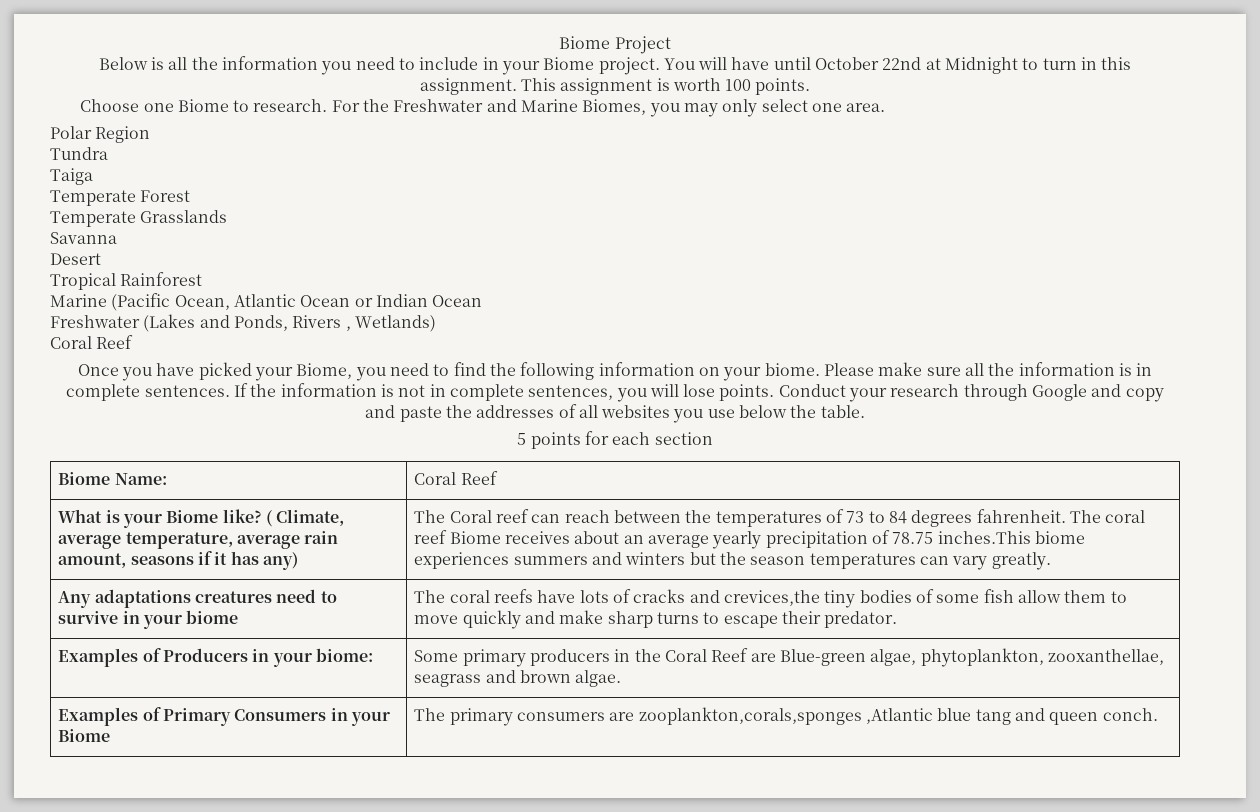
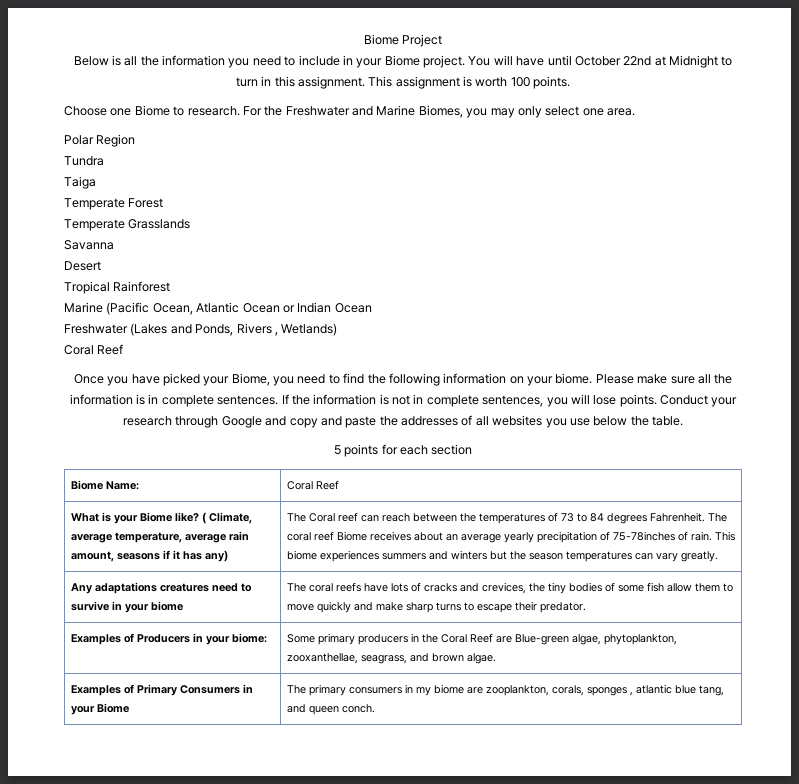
- The Coral reef can reach between the temperatures of 73 to 84 degrees fahrenheit.
+ The Coral reef can reach between the temperatures of 73 to 84 degrees Fahrenheit.
- The coral reef Biome receives about an average yearly precipitation of 78.75 inches.This biome experiences summers and winters but the season temperatures can vary greatly.
+ The coral reef Biome receives about an average yearly precipitation of 75-78inches of rain. This biome experiences summers and winters but the season temperatures can vary greatly.
- Any adaptations creatures need to survive in your biome | The coral reefs have lots of cracks and crevices,the tiny bodies of some fish allow them to move quickly and make sharp turns to escape their predator.
+ Any adaptations creatures need to survive in your biome | The coral reefs have lots of cracks and crevices, the tiny bodies of some fish allow them to move quickly and make sharp turns to escape their predator.
- Examples of Producers in your biome: | Some primary producers in the Coral Reef are Blue-green algae, phytoplankton, zooxanthellae, seagrass and brown algae.
+ Examples of Producers in your biome: | Some primary producers in the Coral Reef are Blue-green algae, phytoplankton, zooxanthellae, seagrass, and brown algae.
- Examples of Primary Consumers in your Biome | The primary consumers are zooplankton,corals,sponges ,Atlantic blue tang and queen conch.
+ Examples of Primary Consumers in your Biome | The primary consumers in my biome are zooplankton, corals, sponges , atlantic blue tang, and queen conch.

